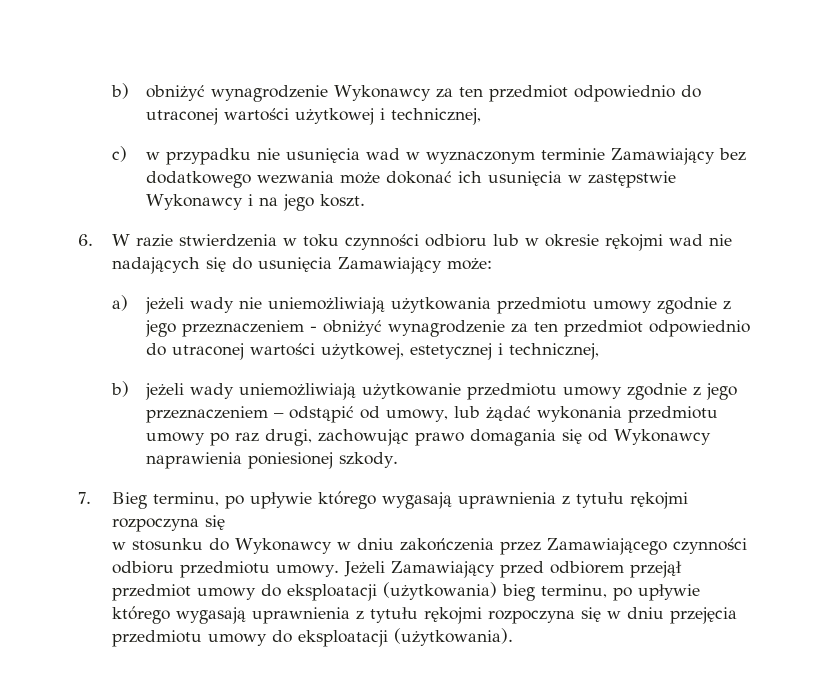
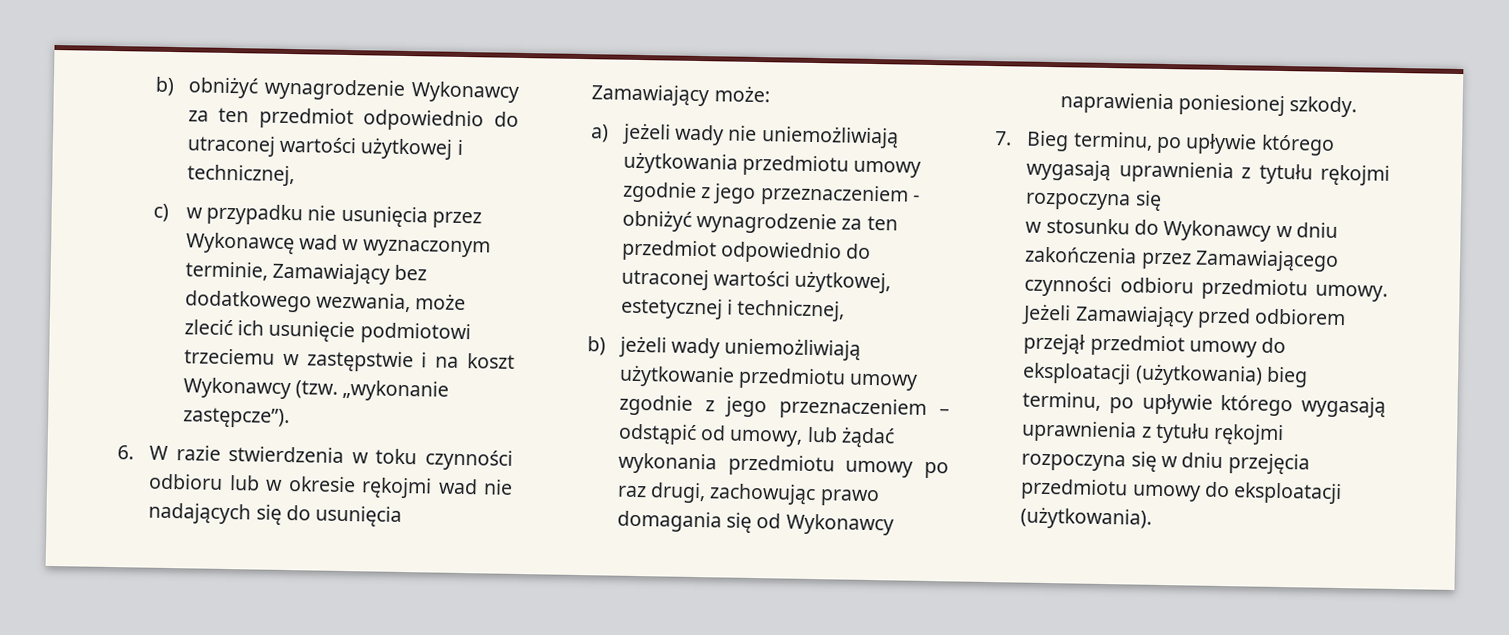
- c) w przypadku nie usunięcia wad w wyznaczonym terminie Zamawiający bez dodatkowego wezwania może dokonać ich usunięcia w zastępstwie Wykonawcy i na jego koszt.
+ c) w przypadku nie usunięcia przez Wykonawcę wad w wyznaczonym terminie, Zamawiający bez dodatkowego wezwania, może zlecić ich usunięcie podmiotowi trzeciemu w zastępstwie i na koszt Wykonawcy (tzw. „wykonanie zastępcze”).

